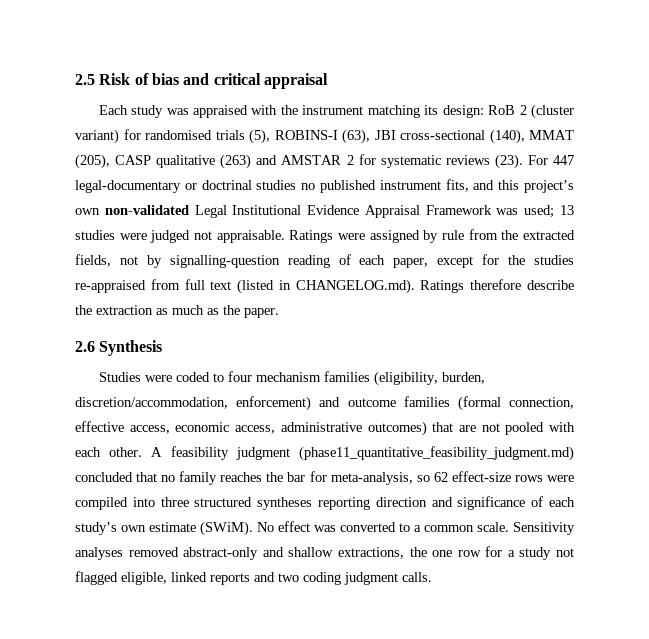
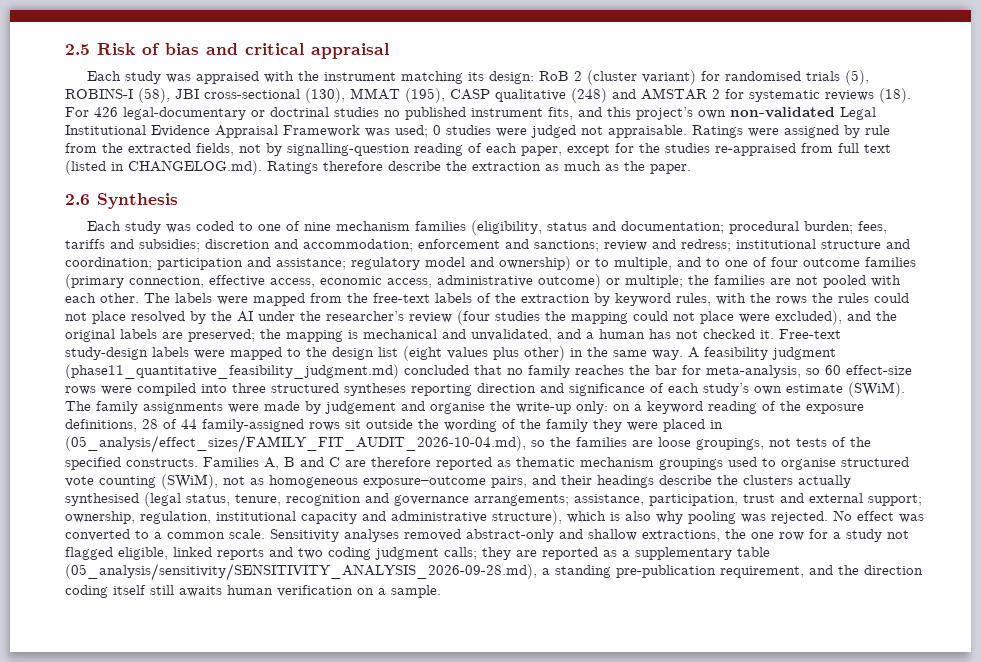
- Each study was appraised with the instrument matching its design: RoB 2 (cluster variant) for randomised trials (5), ROBINS-I (63), JBI cross-sectional (140), MMAT (205), CASP qualitative (263) and AMSTAR 2 for systematic reviews (23). For 447 legal-documentary or doctrinal studies no published instrument fits, and this project’s own non-validated Legal Institutional Evidence Appraisal Framework was used; 13 studies were judged not appraisable.
+ Each study was appraised with the instrument matching its design: RoB 2 (cluster variant) for randomised trials (5), ROBINS-I (58), JBI cross-sectional (130), MMAT (195), CASP qualitative (248) and AMSTAR 2 for systematic reviews (18). For 426 legal-documentary or doctrinal studies no published instrument fits, and this project’s own non-validated Legal Institutional Evidence Appraisal Framework was used; 0 studies were judged not appraisable.
- Studies were coded to four mechanism families (eligibility, burden, discretion/accommodation, enforcement) and outcome families (formal connection, effective access, economic access, administrative outcomes) that are not pooled with each other.
+ Each study was coded to one of nine mechanism families (eligibility, status and documentation; procedural burden; fees, tariffs and subsidies; discretion and accommodation; enforcement and sanctions; review and redress; institutional structure and coordination; participation and assistance; regulatory model and ownership) or to multiple, and to one of four outcome families (primary connection, effective access, economic access, administrative outcome) or multiple; the families are not pooled with each other.
+ The labels were mapped from the free-text labels of the extraction by keyword rules, with the rows the rules could not place resolved by the AI under the researcher’s review (four studies the mapping could not place were excluded), and the original labels are preserved; the mapping is mechanical and unvalidated, and a human has not checked it. Free-text study-design labels were mapped to the design list (eight values plus other) in the same way.
- A feasibility judgment (phase11_quantitative_feasibility_judgment.md) concluded that no family reaches the bar for meta-analysis, so 62 effect-size rows were compiled into three structured syntheses reporting direction and significance of each study’s own estimate (SWiM).
+ A feasibility judgment (phase11_quantitative_feasibility_judgment.md) concluded that no family reaches the bar for meta-analysis, so 60 effect-size rows were compiled into three structured syntheses reporting direction and significance of each study’s own estimate (SWiM).
+ The family assignments were made by judgement and organise the write-up only: on a keyword reading of the exposure definitions, 28 of 44 family-assigned rows sit outside the wording of the family they were placed in (05_analysis/effect_sizes/FAMILY_FIT_AUDIT_2026-10-04.md), so the families are loose groupings, not tests of the specified constructs. Families A, B and C are therefore reported as thematic mechanism groupings used to organise structured vote counting (SWiM), not as homogeneous exposure–outcome pairs, and their headings describe the clusters actually synthesised (legal status, tenure, recognition and governance arrangements; assistance, participation, trust and external support; ownership, regulation, institutional capacity and administrative structure), which is also why pooling was rejected.
- Sensitivity analyses removed abstract-only and shallow extractions, the one row for a study not flagged eligible, linked reports and two coding judgment calls.
+ Sensitivity analyses removed abstract-only and shallow extractions, the one row for a study not flagged eligible, linked reports and two coding judgment calls; they are reported as a supplementary table (05_analysis/sensitivity/SENSITIVITY_ANALYSIS_2026-09-28.md), a standing pre-publication requirement, and the direction coding itself still awaits human verification on a sample.

